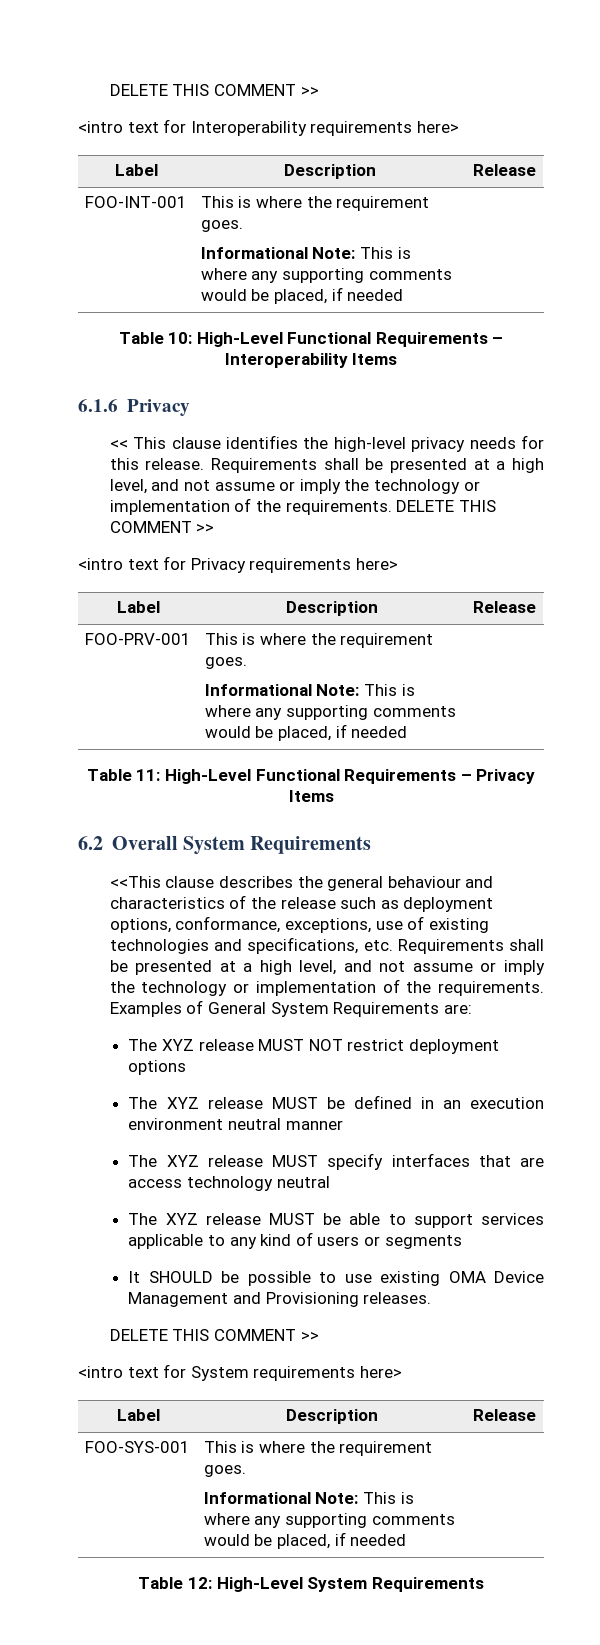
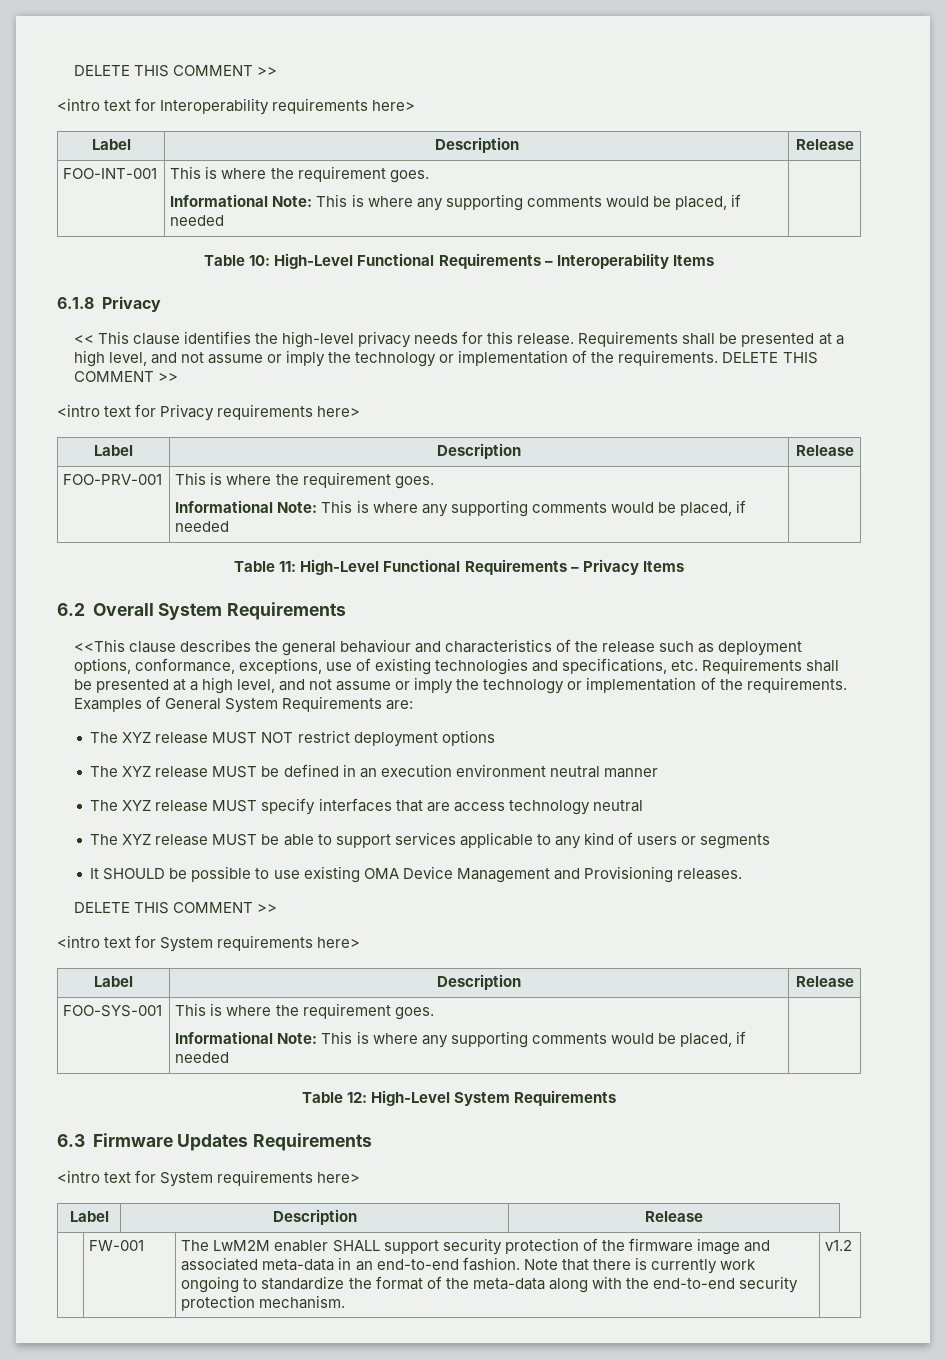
- 6.1.6 Privacy
+ 6.1.8 Privacy
+ 6.3 Firmware Updates Requirements
+ <intro text for System requirements here>
+ Label | Description | Release
+ | FW-001 | The LwM2M enabler SHALL support security protection of the firmware image and associated meta-data in an end-to-end fashion. Note that there is currently work ongoing to standardize the format of the meta-data along with the end-to-end security protection mechanism. | v1.2

